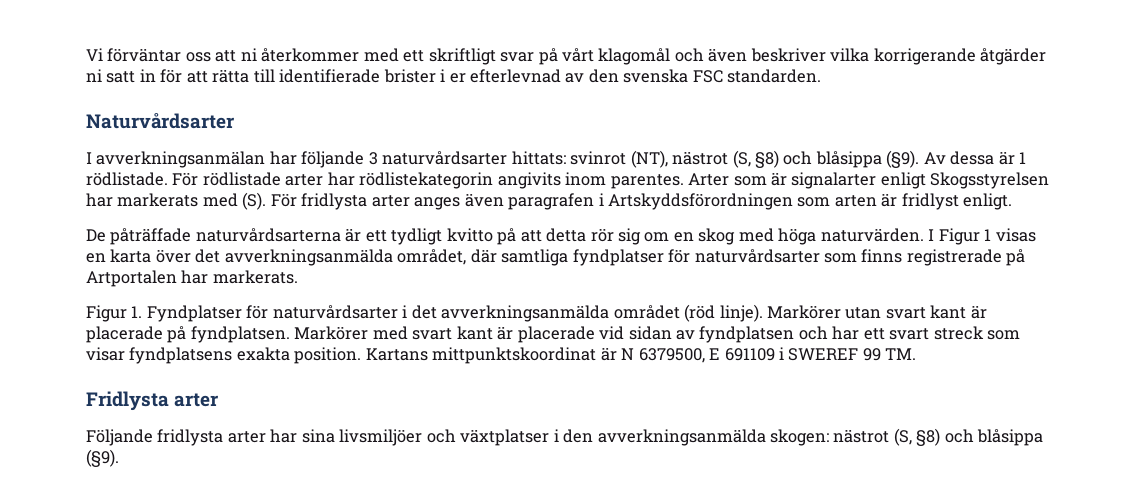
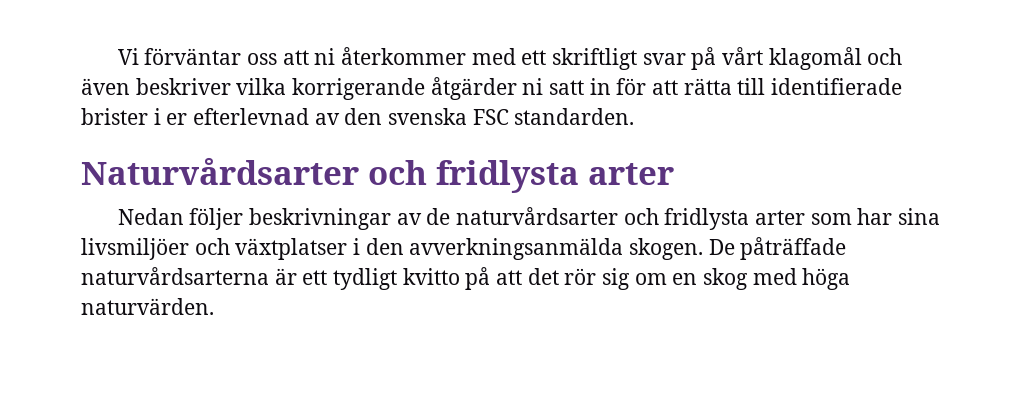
- Naturvårdsarter
- I avverkningsanmälan har följande 3 naturvårdsarter hittats: svinrot (NT), nästrot (S, §8) och blåsippa (§9). Av dessa är 1 rödlistade. För rödlistade arter har rödlistekategorin angivits inom parentes. Arter som är signalarter enligt Skogsstyrelsen har markerats med (S). För fridlysta arter anges även paragrafen i Artskyddsförordningen som arten är fridlyst enligt.
- De påträffade naturvårdsarterna är ett tydligt kvitto på att detta rör sig om en skog med höga naturvärden. I Figur 1 visas en karta över det avverkningsanmälda området, där samtliga fyndplatser för naturvårdsarter som finns registrerade på Artportalen har markerats.
- Figur 1. Fyndplatser för naturvårdsarter i det avverkningsanmälda området (röd linje). Markörer utan svart kant är placerade på fyndplatsen. Markörer med svart kant är placerade vid sidan av fyndplatsen och har ett svart streck som visar fyndplatsens exakta position. Kartans mittpunktskoordinat är N 6379500, E 691109 i SWEREF 99 TM.
- Fridlysta arter
- Följande fridlysta arter har sina livsmiljöer och växtplatser i den avverkningsanmälda skogen: nästrot (S, §8) och blåsippa (§9).
+ Naturvårdsarter och fridlysta arter
+ Nedan följer beskrivningar av de naturvårdsarter och fridlysta arter som har sina livsmiljöer och växtplatser i den avverkningsanmälda skogen. De påträffade naturvårdsarterna är ett tydligt kvitto på att det rör sig om en skog med höga naturvärden.

